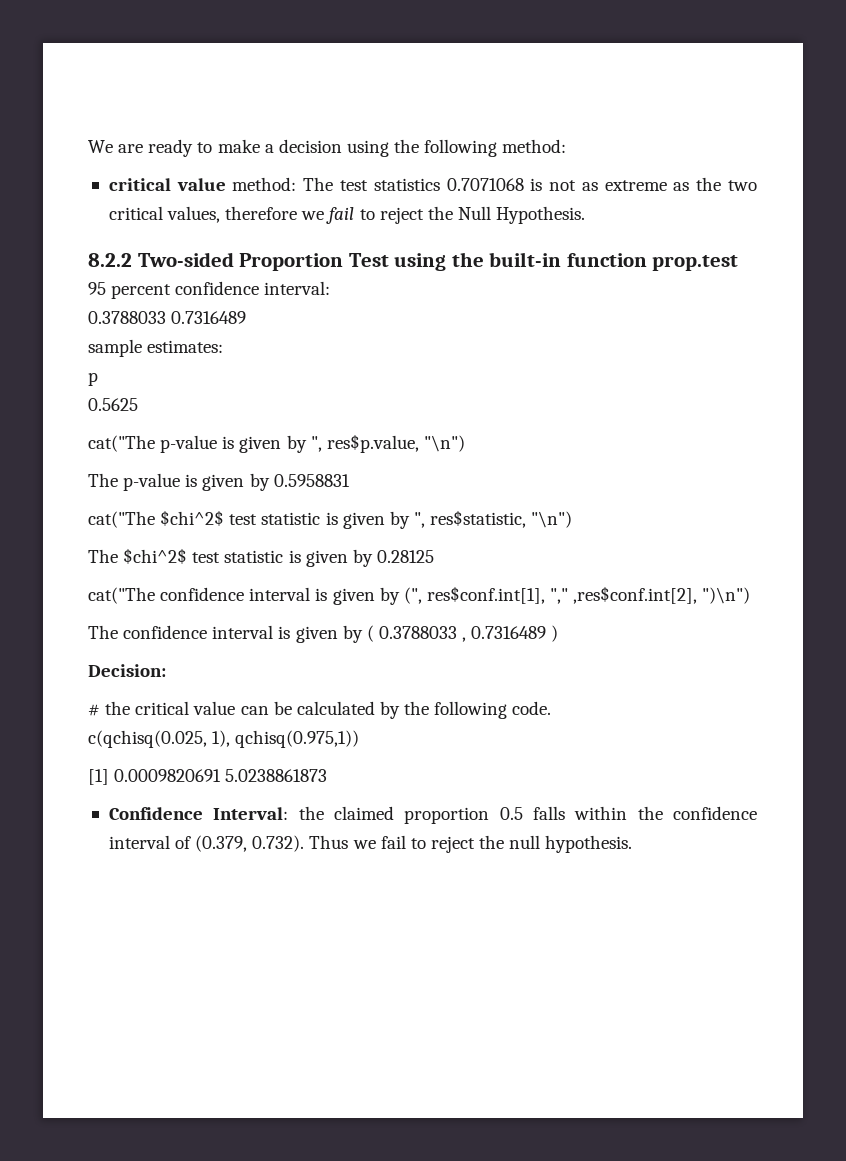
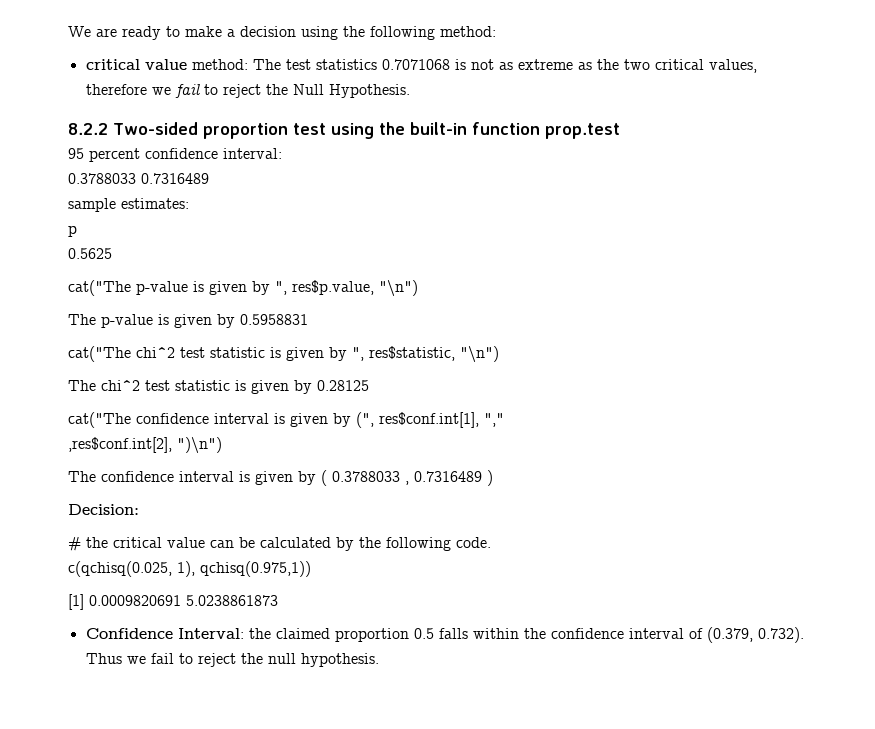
- 8.2.2 Two-sided Proportion Test using the built-in function prop.test
+ 8.2.2 Two-sided proportion test using the built-in function prop.test
- cat("The $chi^2$ test statistic is given by ", res$statistic, "\n")
+ cat("The chi^2 test statistic is given by ", res$statistic, "\n")
- The $chi^2$ test statistic is given by 0.28125
+ The chi^2 test statistic is given by 0.28125
- cat("The confidence interval is given by (", res$conf.int[1], "," ,res$conf.int[2], ")\n")
+ cat("The confidence interval is given by (", res$conf.int[1], ","
+ ,res$conf.int[2], ")\n")

